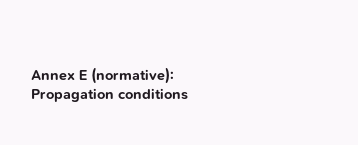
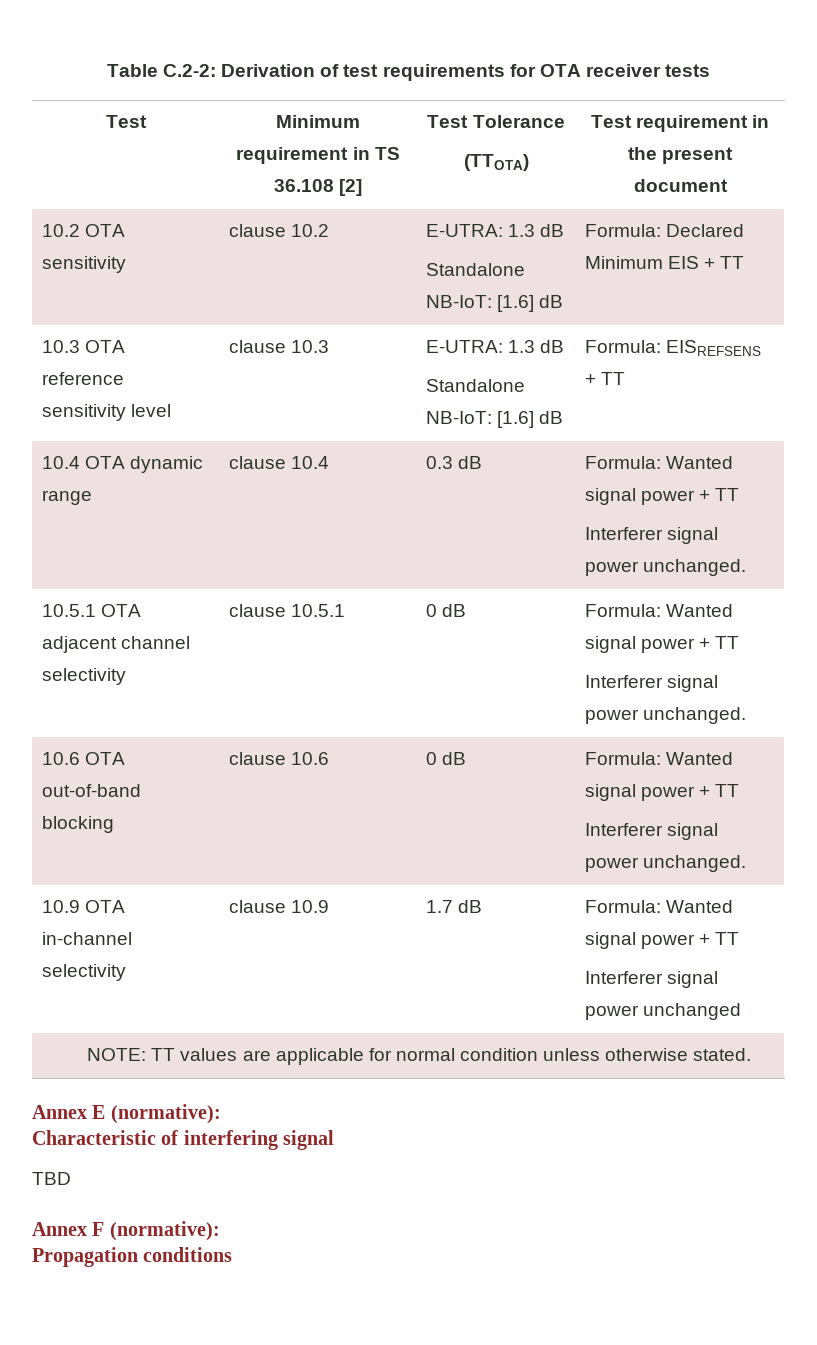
+ Table C.2-2: Derivation of test requirements for OTA receiver tests
+ Test | Minimum requirement in TS 36.108 [2] | Test Tolerance
+ (TTOTA) | Test requirement in the present document
+ 10.2 OTA sensitivity | clause 10.2 | E-UTRA: 1.3 dB
+ Standalone NB-IoT: [1.6] dB | Formula: Declared Minimum EIS + TT
+ 10.3 OTA reference sensitivity level | clause 10.3 | E-UTRA: 1.3 dB
+ Standalone NB-IoT: [1.6] dB | Formula: EISREFSENS + TT
+ 10.4 OTA dynamic range | clause 10.4 | 0.3 dB | Formula: Wanted signal power + TT
+ Interferer signal power unchanged.
+ 10.5.1 OTA adjacent channel selectivity | clause 10.5.1 | 0 dB | Formula: Wanted signal power + TT
+ Interferer signal power unchanged.
+ 10.6 OTA out-of-band blocking | clause 10.6 | 0 dB | Formula: Wanted signal power + TT
+ Interferer signal power unchanged.
+ 10.9 OTA in-channel selectivity | clause 10.9 | 1.7 dB | Formula: Wanted signal power + TT
+ Interferer signal power unchanged
+ NOTE: TT values are applicable for normal condition unless otherwise stated.
  Annex E (normative):
+ Characteristic of interfering signal
+ TBD
+ Annex F (normative):

